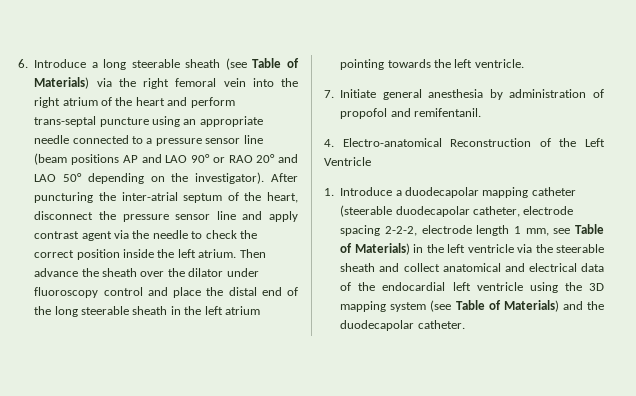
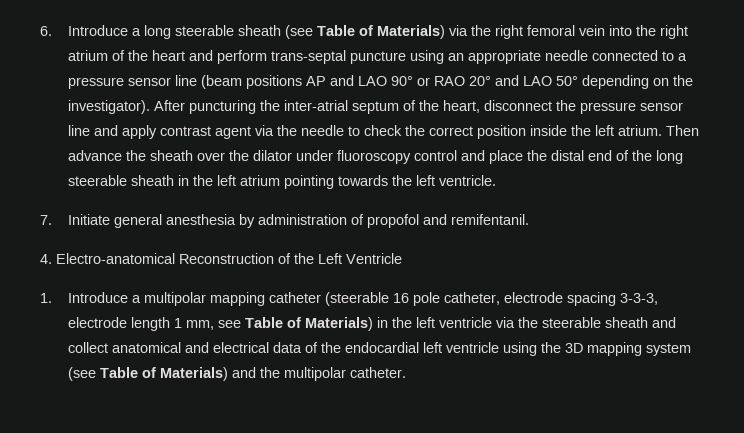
- 1. Introduce a duodecapolar mapping catheter (steerable duodecapolar catheter, electrode spacing 2-2-2, electrode length 1 mm, see Table of Materials) in the left ventricle via the steerable sheath and collect anatomical and electrical data of the endocardial left ventricle using the 3D mapping system (see Table of Materials) and the duodecapolar catheter.
+ 1. Introduce a multipolar mapping catheter (steerable 16 pole catheter, electrode spacing 3-3-3, electrode length 1 mm, see Table of Materials) in the left ventricle via the steerable sheath and collect anatomical and electrical data of the endocardial left ventricle using the 3D mapping system (see Table of Materials) and the multipolar catheter.

